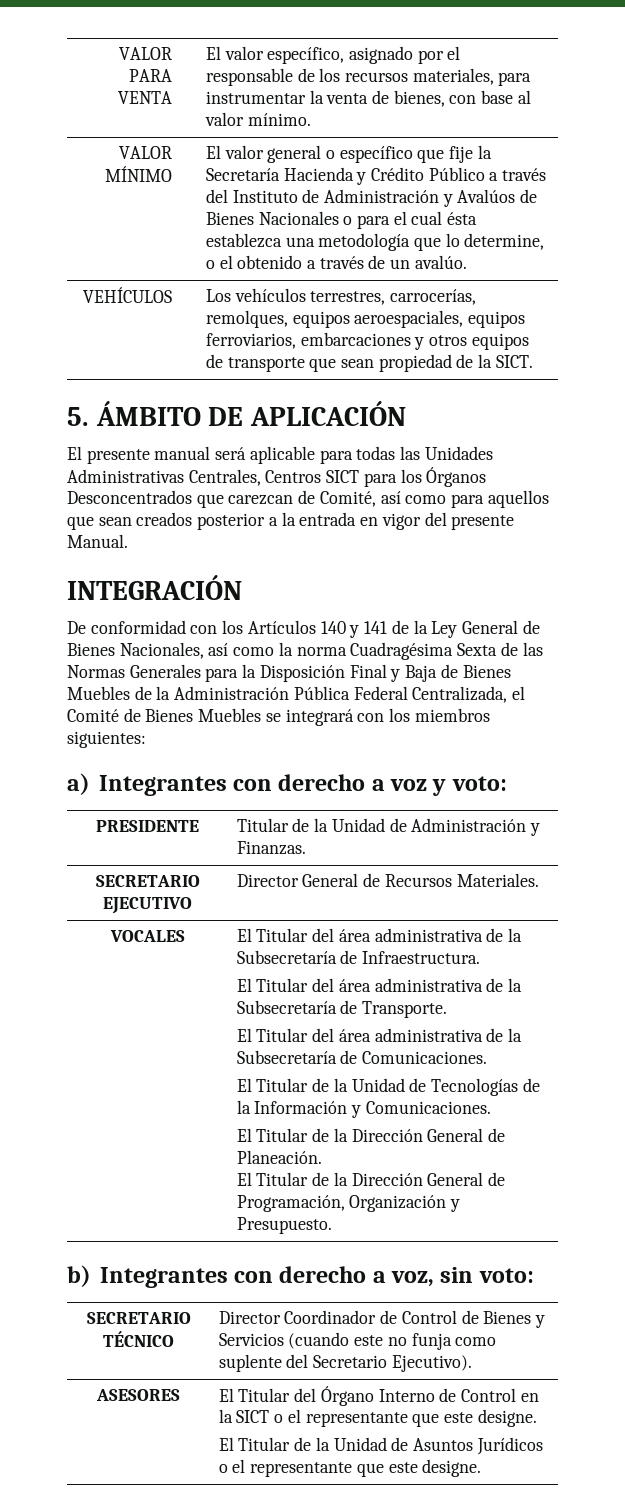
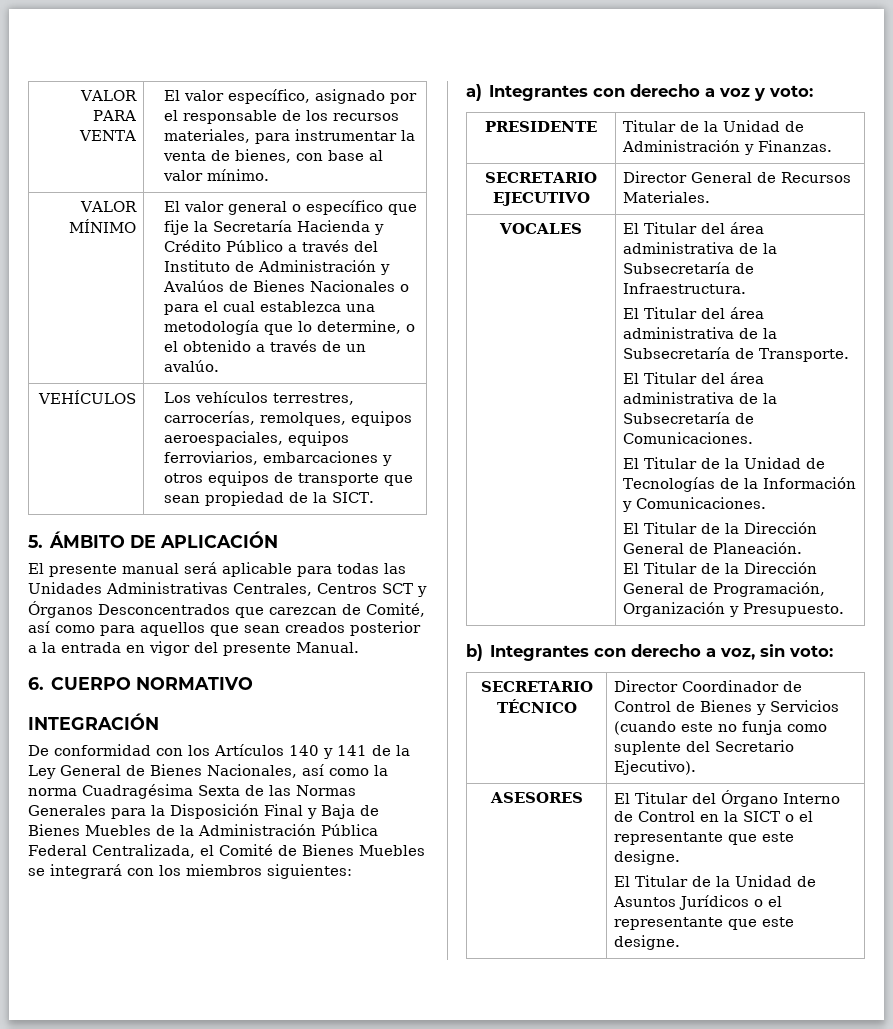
- El valor general o específico que fije la Secretaría Hacienda y Crédito Público a través del Instituto de Administración y Avalúos de Bienes Nacionales o para el cual ésta establezca una metodología que lo determine, o el obtenido a través de un avalúo.
+ El valor general o específico que fije la Secretaría Hacienda y Crédito Público a través del Instituto de Administración y Avalúos de Bienes Nacionales o para el cual establezca una metodología que lo determine, o el obtenido a través de un avalúo.
- El presente manual será aplicable para todas las Unidades Administrativas Centrales, Centros SICT para los Órganos Desconcentrados que carezcan de Comité, así como para aquellos que sean creados posterior a la entrada en vigor del presente Manual.
+ El presente manual será aplicable para todas las Unidades Administrativas Centrales, Centros SCT y Órganos Desconcentrados que carezcan de Comité, así como para aquellos que sean creados posterior a la entrada en vigor del presente Manual.
+ 6. CUERPO NORMATIVO

